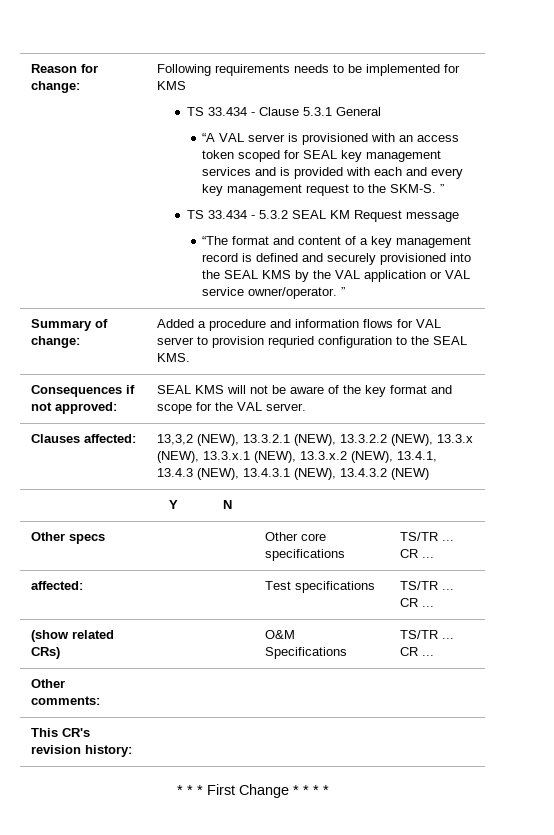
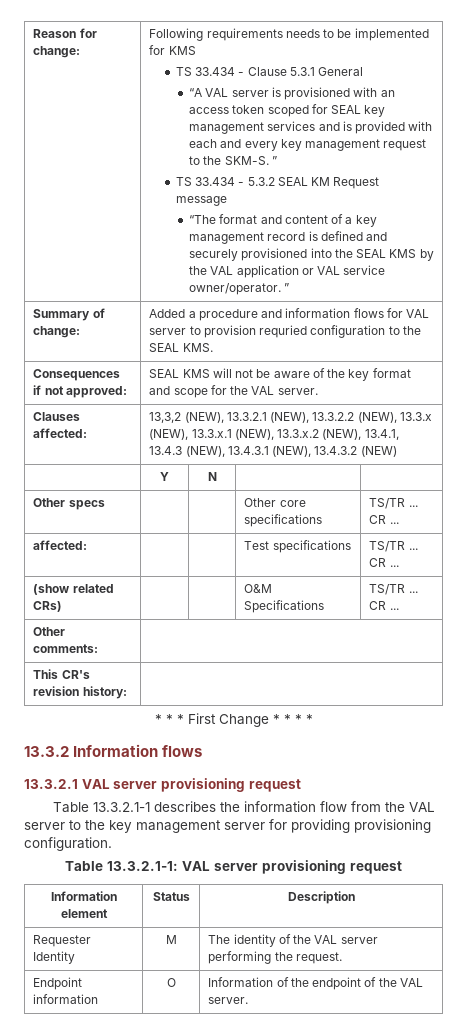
+ 13.3.2 Information flows
+ 13.3.2.1 VAL server provisioning request
+ Table 13.3.2.1-1 describes the information flow from the VAL server to the key management server for providing provisioning configuration.
+ Table 13.3.2.1-1: VAL server provisioning request
+ Information element | Status | Description
+ Requester Identity | M | The identity of the VAL server performing the request.
+ Endpoint information | O | Information of the endpoint of the VAL server.

